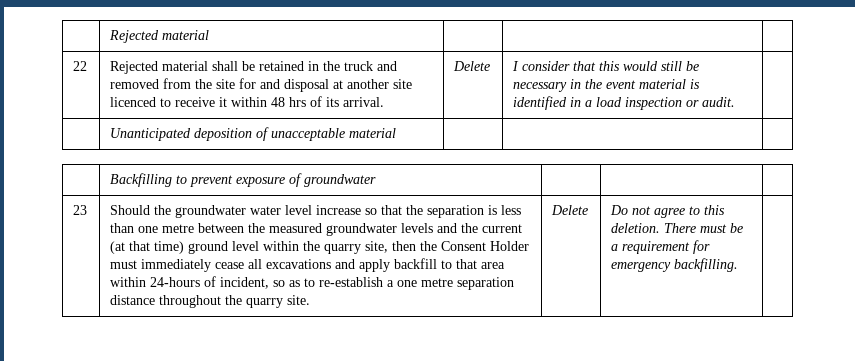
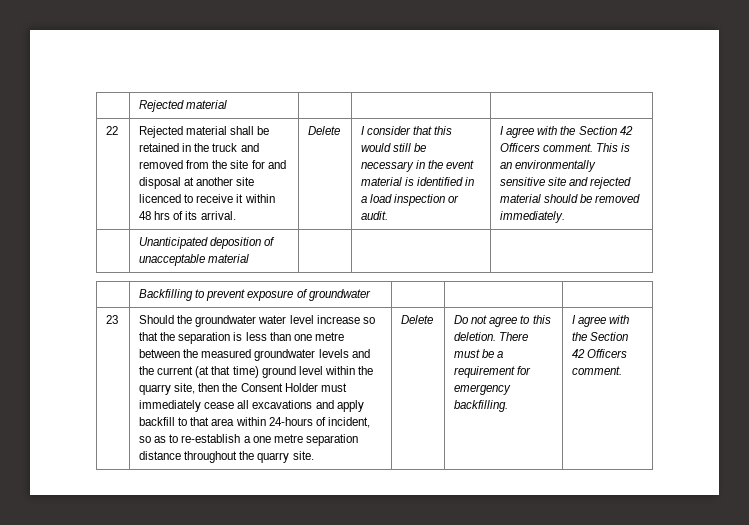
+ I agree with the Section 42 Officers comment. This is an environmentally sensitive site and rejected material should be removed immediately.
- There must be a requirement for emergency backfilling.
+ There must be a requirement for emergency backfilling. | I agree with the Section 42 Officers comment.

